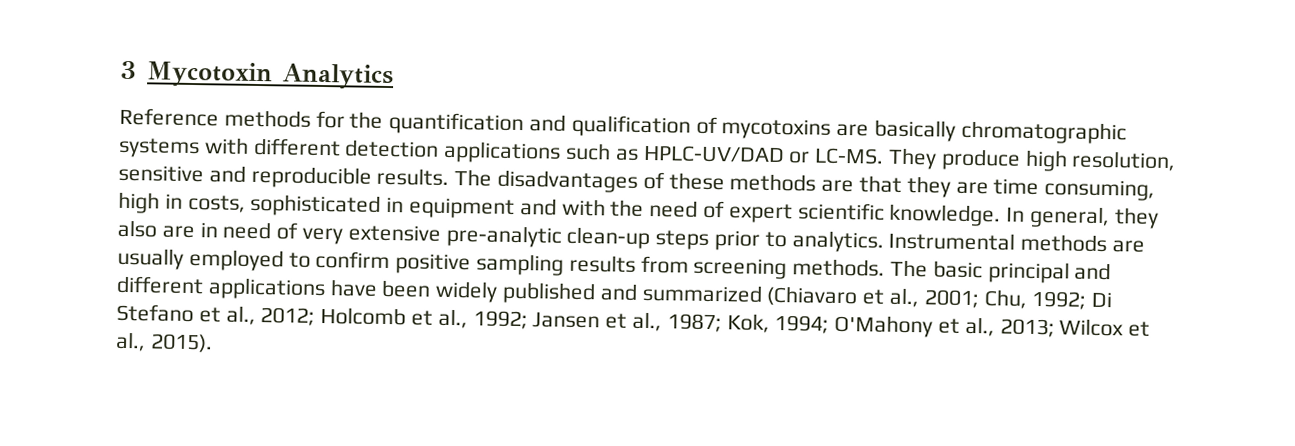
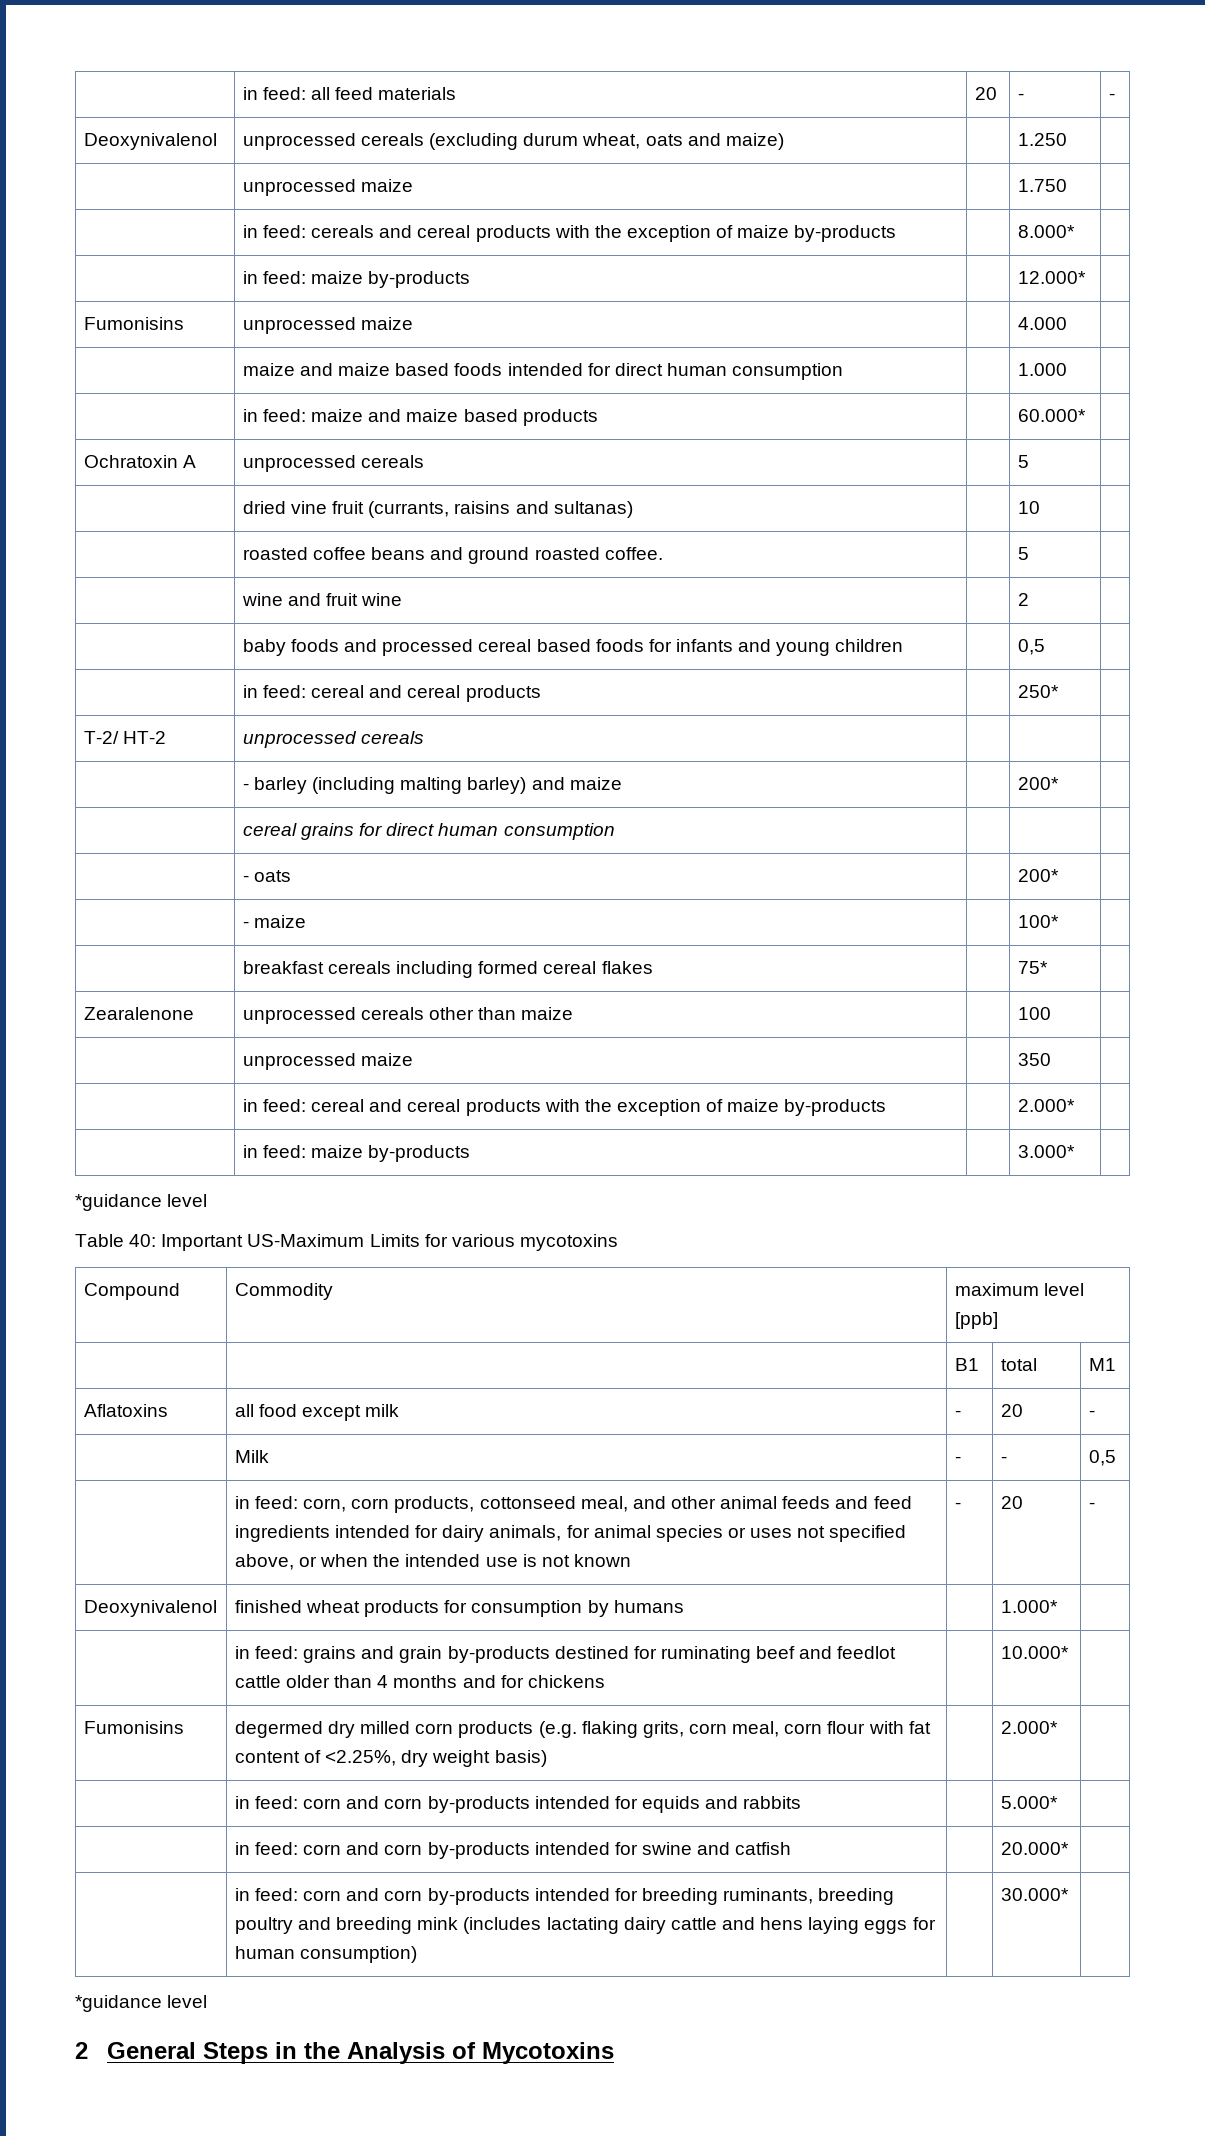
- 3 Mycotoxin Analytics
- Reference methods for the quantification and qualification of mycotoxins are basically chromatographic systems with different detection applications such as HPLC-UV/DAD or LC-MS. They produce high resolution, sensitive and reproducible results. The disadvantages of these methods are that they are time consuming, high in costs, sophisticated in equipment and with the need of expert scientific knowledge. In general, they also are in need of very extensive pre-analytic clean-up steps prior to analytics. Instrumental methods are usually employed to confirm positive sampling results from screening methods. The basic principal and different applications have been widely published and summarized (Chiavaro et al., 2001; Chu, 1992; Di Stefano et al., 2012; Holcomb et al., 1992; Jansen et al., 1987; Kok, 1994; O'Mahony et al., 2013; Wilcox et al., 2015).
+ | in feed: all feed materials | 20 | - | -
+ Deoxynivalenol | unprocessed cereals (excluding durum wheat, oats and maize) | | 1.250 |
+ | unprocessed maize | | 1.750 |
+ | in feed: cereals and cereal products with the exception of maize by-products | | 8.000* |
+ | in feed: maize by-products | | 12.000* |
+ Fumonisins | unprocessed maize | | 4.000 |
+ | maize and maize based foods intended for direct human consumption | | 1.000 |
+ | in feed: maize and maize based products | | 60.000* |
+ Ochratoxin A | unprocessed cereals | | 5 |
+ | dried vine fruit (currants, raisins and sultanas) | | 10 |
+ | roasted coffee beans and ground roasted coffee. | | 5 |
+ | wine and fruit wine | | 2 |
+ | baby foods and processed cereal based foods for infants and young children | | 0,5 |
+ | in feed: cereal and cereal products | | 250* |
+ T-2/ HT-2 | unprocessed cereals | | |
+ | - barley (including malting barley) and maize | | 200* |
+ | cereal grains for direct human consumption | | |
+ | - oats | | 200* |
+ | - maize | | 100* |
+ | breakfast cereals including formed cereal flakes | | 75* |
+ Zearalenone | unprocessed cereals other than maize | | 100 |
+ | unprocessed maize | | 350 |
+ | in feed: cereal and cereal products with the exception of maize by-products | | 2.000* |
+ | in feed: maize by-products | | 3.000* |
+ *guidance level
+ Table 40: Important US-Maximum Limits for various mycotoxins
+ Compound | Commodity | maximum level [ppb]
+ | | B1 | total | M1
+ Aflatoxins | all food except milk | - | 20 | -
+ | Milk | - | - | 0,5
+ | in feed: corn, corn products, cottonseed meal, and other animal feeds and feed ingredients intended for dairy animals, for animal species or uses not specified above, or when the intended use is not known | - | 20 | -
+ Deoxynivalenol | finished wheat products for consumption by humans | | 1.000* |
+ | in feed: grains and grain by-products destined for ruminating beef and feedlot cattle older than 4 months and for chickens | | 10.000* |
+ Fumonisins | degermed dry milled corn products (e.g. flaking grits, corn meal, corn flour with fat content of <2.25%, dry weight basis) | | 2.000* |
+ | in feed: corn and corn by-products intended for equids and rabbits | | 5.000* |
+ | in feed: corn and corn by-products intended for swine and catfish | | 20.000* |
+ | in feed: corn and corn by-products intended for breeding ruminants, breeding poultry and breeding mink (includes lactating dairy cattle and hens laying eggs for human consumption) | | 30.000* |
+ *guidance level
+ 2 General Steps in the Analysis of Mycotoxins

